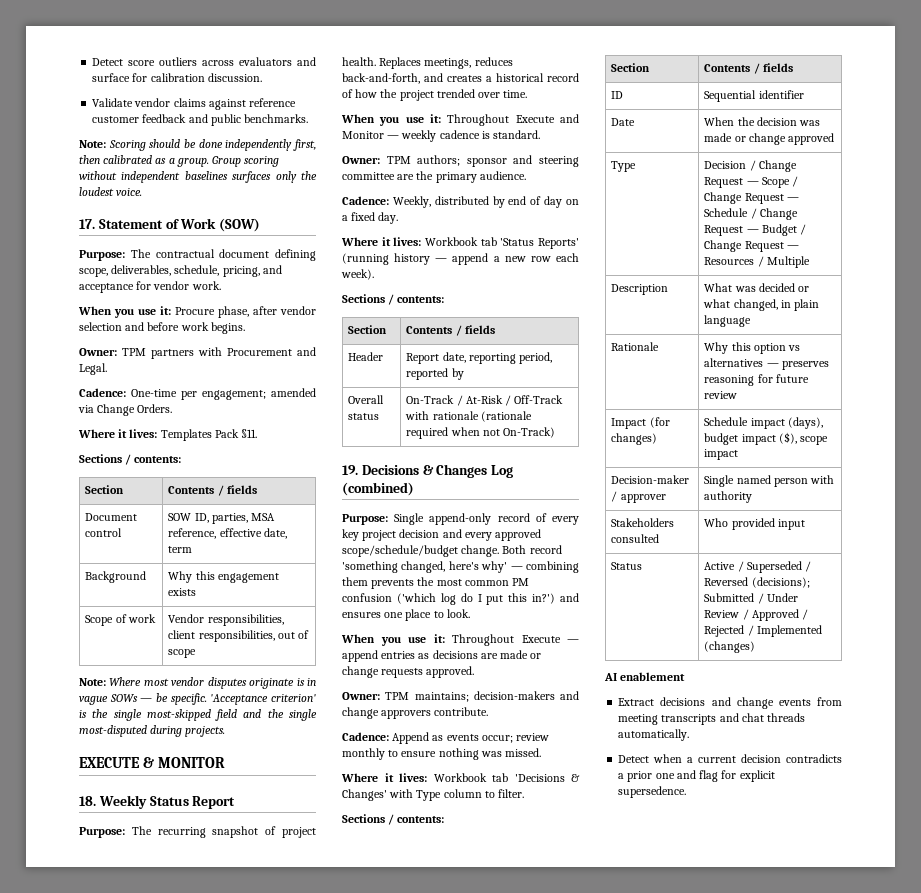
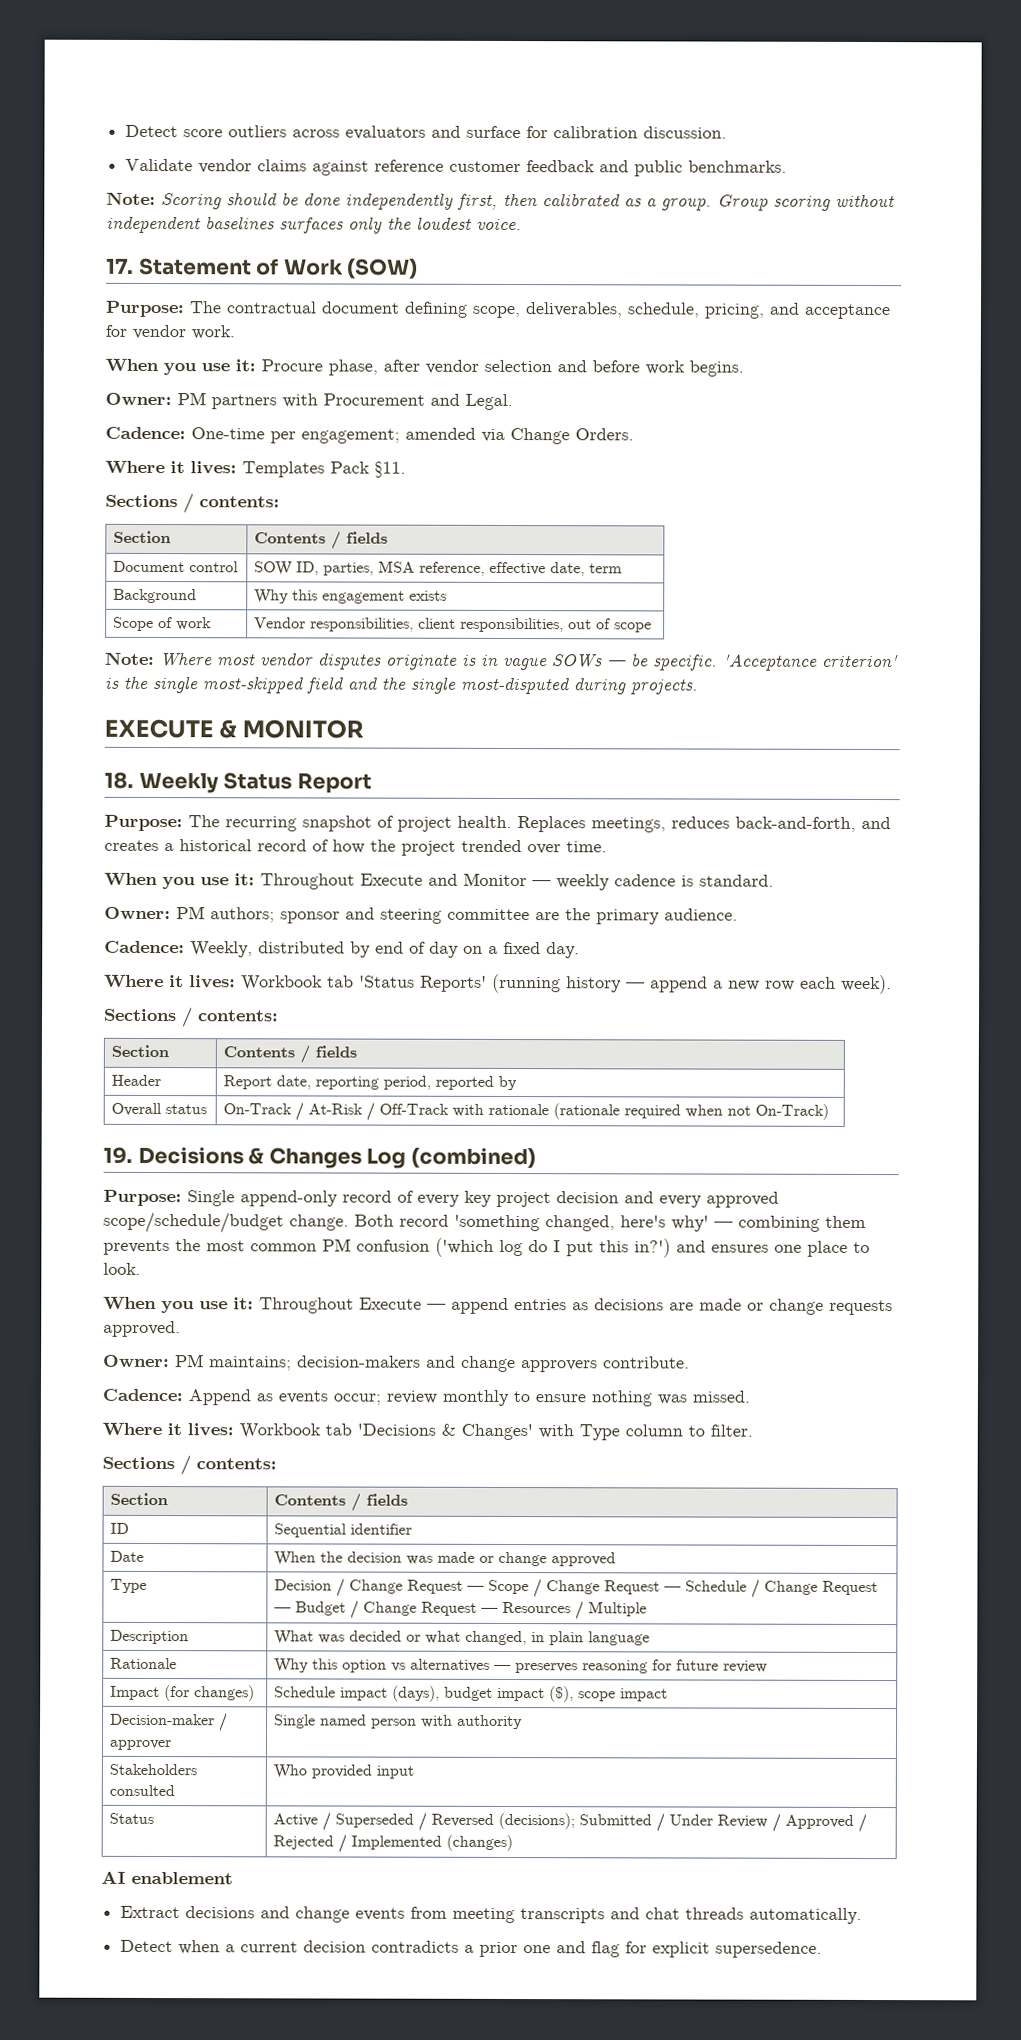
- Owner: TPM partners with Procurement and Legal.
+ Owner: PM partners with Procurement and Legal.
- Owner: TPM authors; sponsor and steering committee are the primary audience.
+ Owner: PM authors; sponsor and steering committee are the primary audience.
- Owner: TPM maintains; decision-makers and change approvers contribute.
+ Owner: PM maintains; decision-makers and change approvers contribute.

